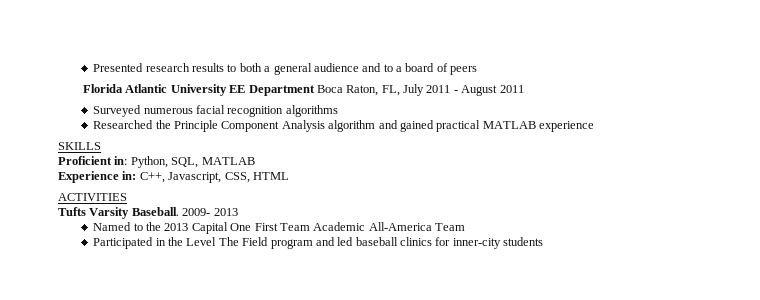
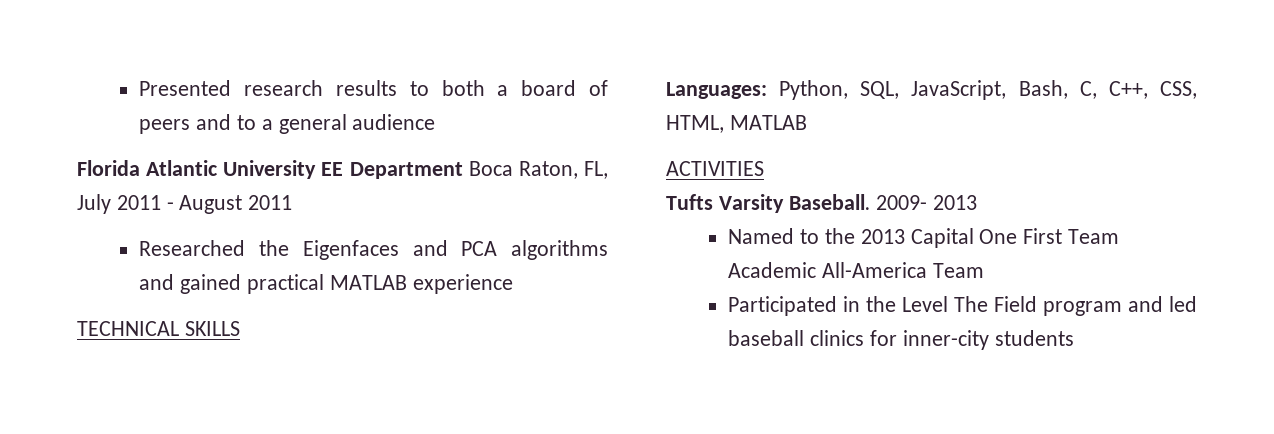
- Presented research results to both a general audience and to a board of peers
+ Presented research results to both a board of peers and to a general audience
- Surveyed numerous facial recognition algorithms
- Researched the Principle Component Analysis algorithm and gained practical MATLAB experience
+ Researched the Eigenfaces and PCA algorithms and gained practical MATLAB experience
- SKILLS
+ TECHNICAL SKILLS
- Proficient in: Python, SQL, MATLAB
- Experience in: C++, Javascript, CSS, HTML
+ Languages: Python, SQL, JavaScript, Bash, C, C++, CSS, HTML, MATLAB

